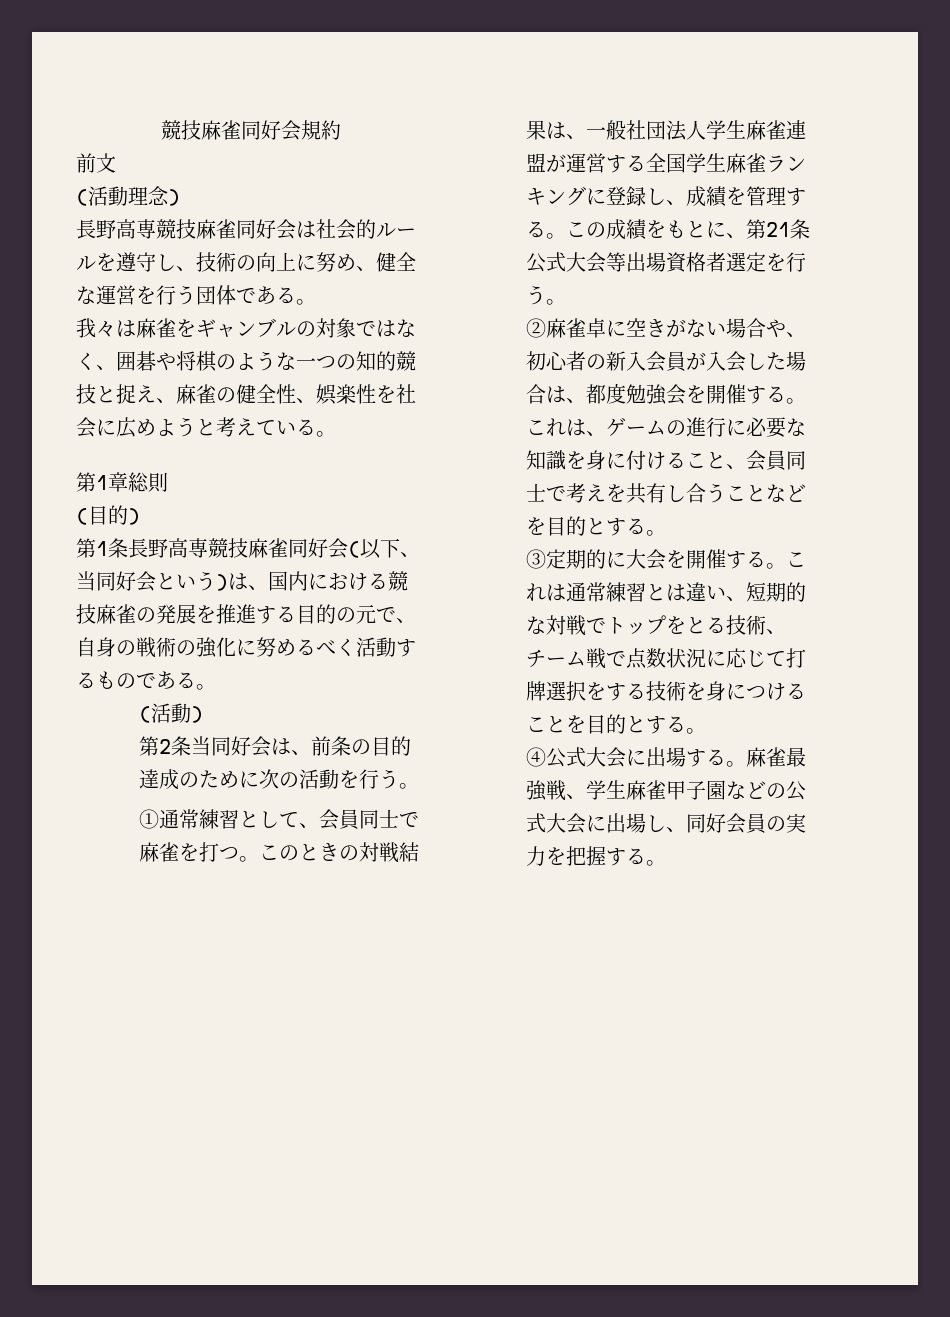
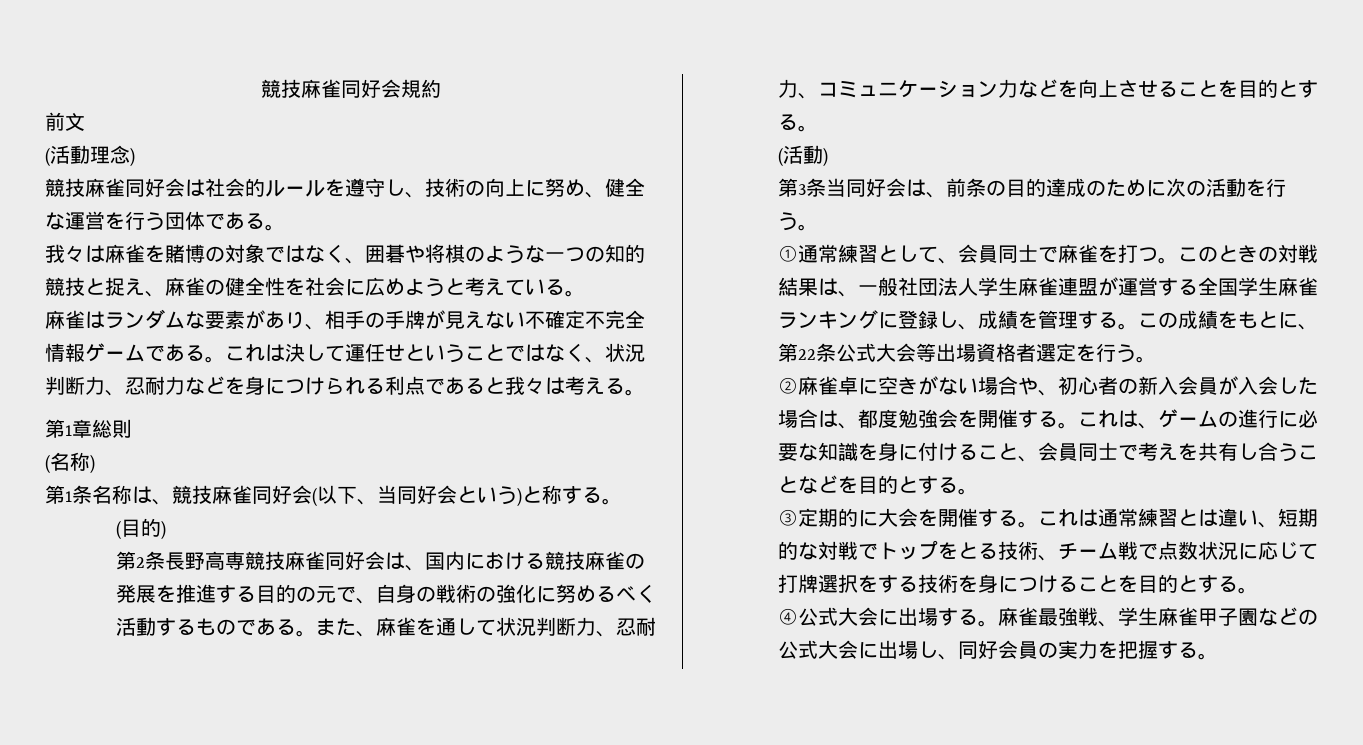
- 長野高専競技麻雀同好会は社会的ルールを遵守し、技術の向上に努め、健全な運営を行う団体である。
+ 競技麻雀同好会は社会的ルールを遵守し、技術の向上に努め、健全な運営を行う団体である。
- 我々は麻雀をギャンブルの対象ではなく、囲碁や将棋のような一つの知的競技と捉え、麻雀の健全性、娯楽性を社会に広めようと考えている。
+ 我々は麻雀を賭博の対象ではなく、囲碁や将棋のような一つの知的競技と捉え、麻雀の健全性を社会に広めようと考えている。
+ 麻雀はランダムな要素があり、相手の手牌が見えない不確定不完全情報ゲームである。これは決して運任せということではなく、状況判断力、忍耐力などを身につけられる利点であると我々は考える。
- (目的)
+ (名称)
- 第1条長野高専競技麻雀同好会(以下、当同好会という)は、国内における競技麻雀の発展を推進する目的の元で、自身の戦術の強化に努めるべく活動するものである。
+ 第1条名称は、競技麻雀同好会(以下、当同好会という)と称する。
+ (目的)
+ 第2条長野高専競技麻雀同好会は、国内における競技麻雀の発展を推進する目的の元で、自身の戦術の強化に努めるべく活動するものである。また、麻雀を通して状況判断力、忍耐力、コミュニケーション力などを向上させることを目的とする。
- 第2条当同好会は、前条の目的達成のために次の活動を行う。
+ 第3条当同好会は、前条の目的達成のために次の活動を行う。
- この成績をもとに、第21条公式大会等出場資格者選定を行う。
+ この成績をもとに、第22条公式大会等出場資格者選定を行う。

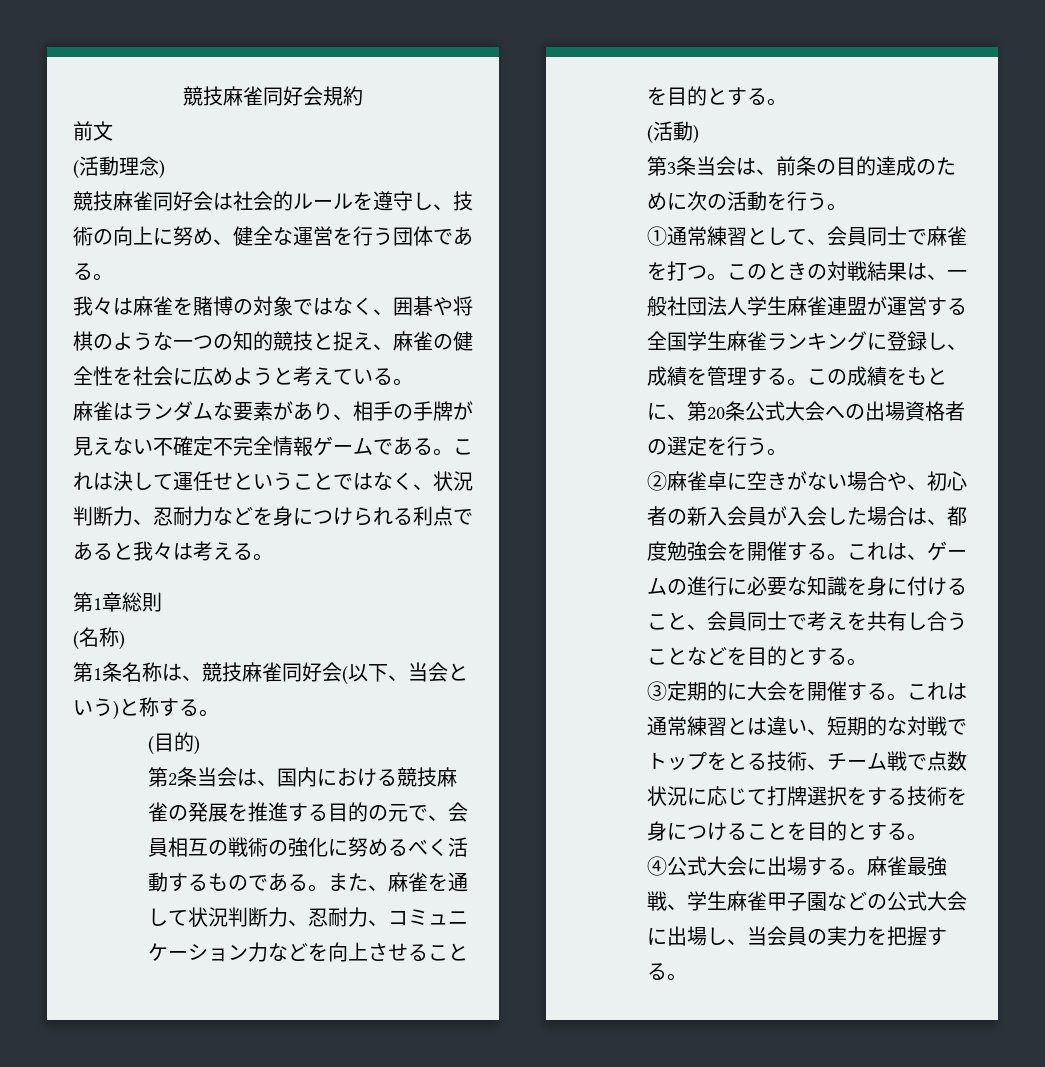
- 第1条名称は、競技麻雀同好会(以下、当同好会という)と称する。
+ 第1条名称は、競技麻雀同好会(以下、当会という)と称する。
- 第2条長野高専競技麻雀同好会は、国内における競技麻雀の発展を推進する目的の元で、自身の戦術の強化に努めるべく活動するものである。
+ 第2条当会は、国内における競技麻雀の発展を推進する目的の元で、会員相互の戦術の強化に努めるべく活動するものである。
- 第3条当同好会は、前条の目的達成のために次の活動を行う。
+ 第3条当会は、前条の目的達成のために次の活動を行う。
- この成績をもとに、第22条公式大会等出場資格者選定を行う。
+ この成績をもとに、第20条公式大会への出場資格者の選定を行う。
- 麻雀最強戦、学生麻雀甲子園などの公式大会に出場し、同好会員の実力を把握する。
+ 麻雀最強戦、学生麻雀甲子園などの公式大会に出場し、当会員の実力を把握する。

